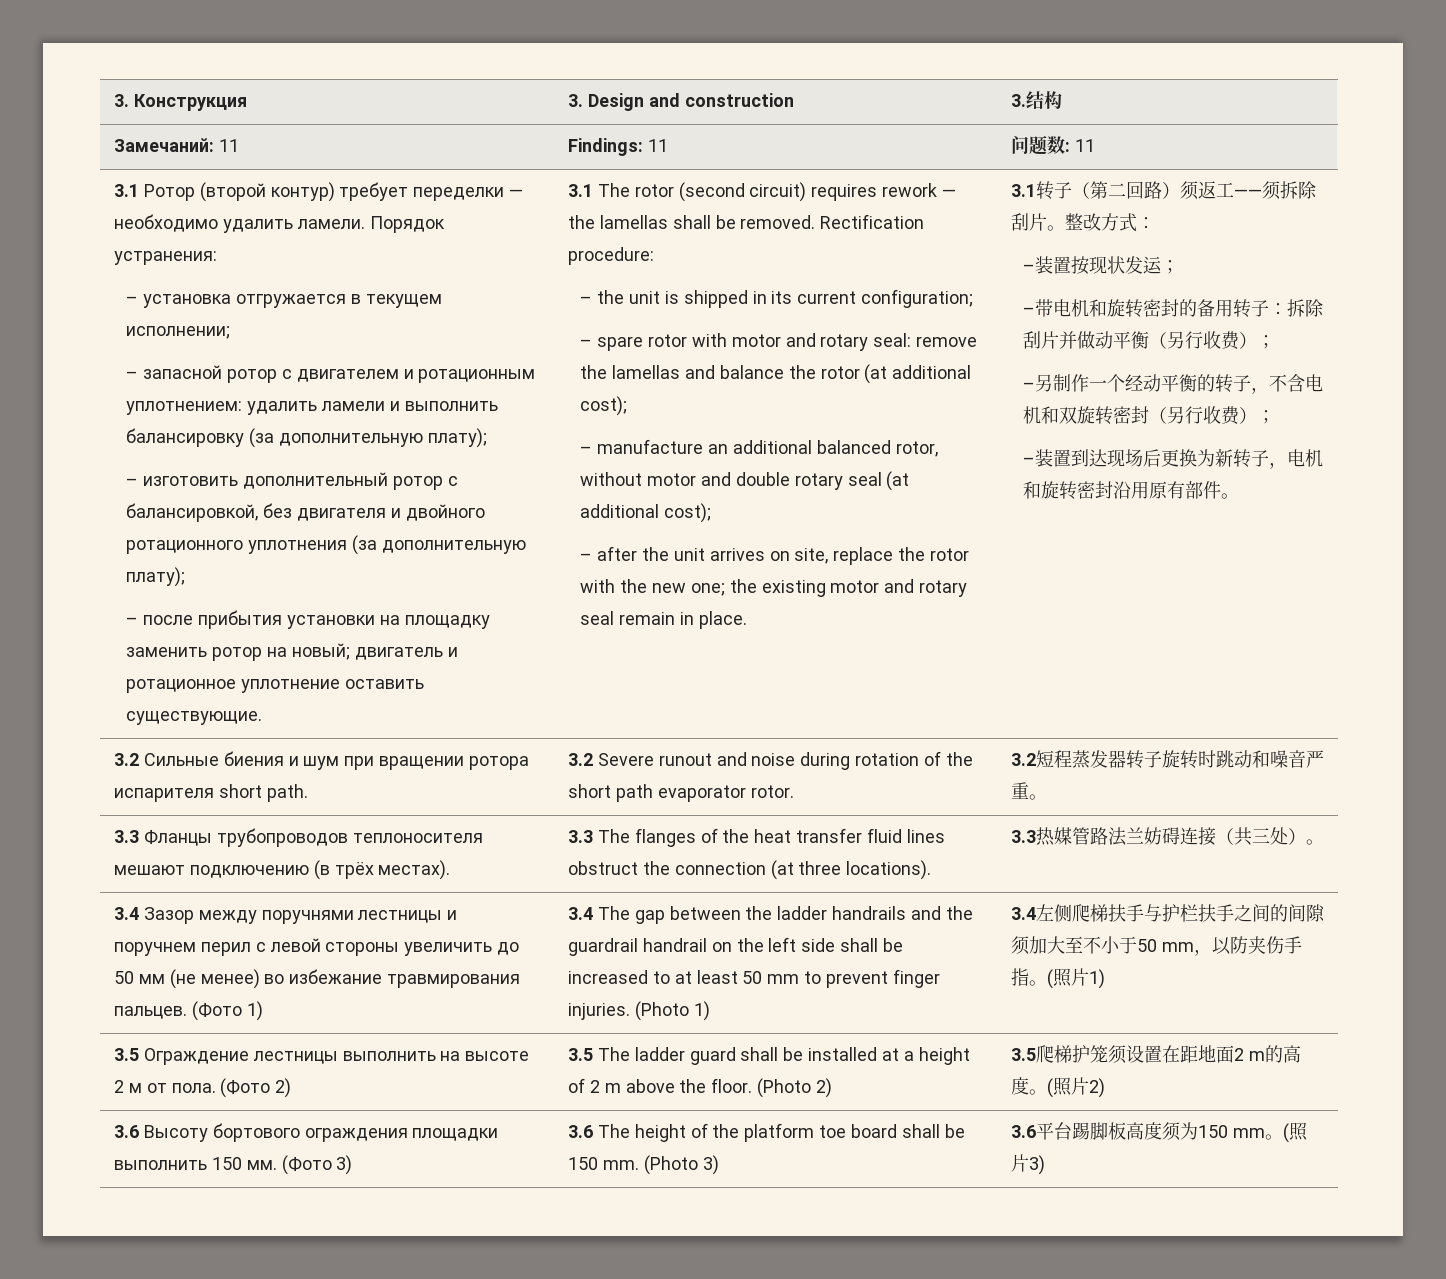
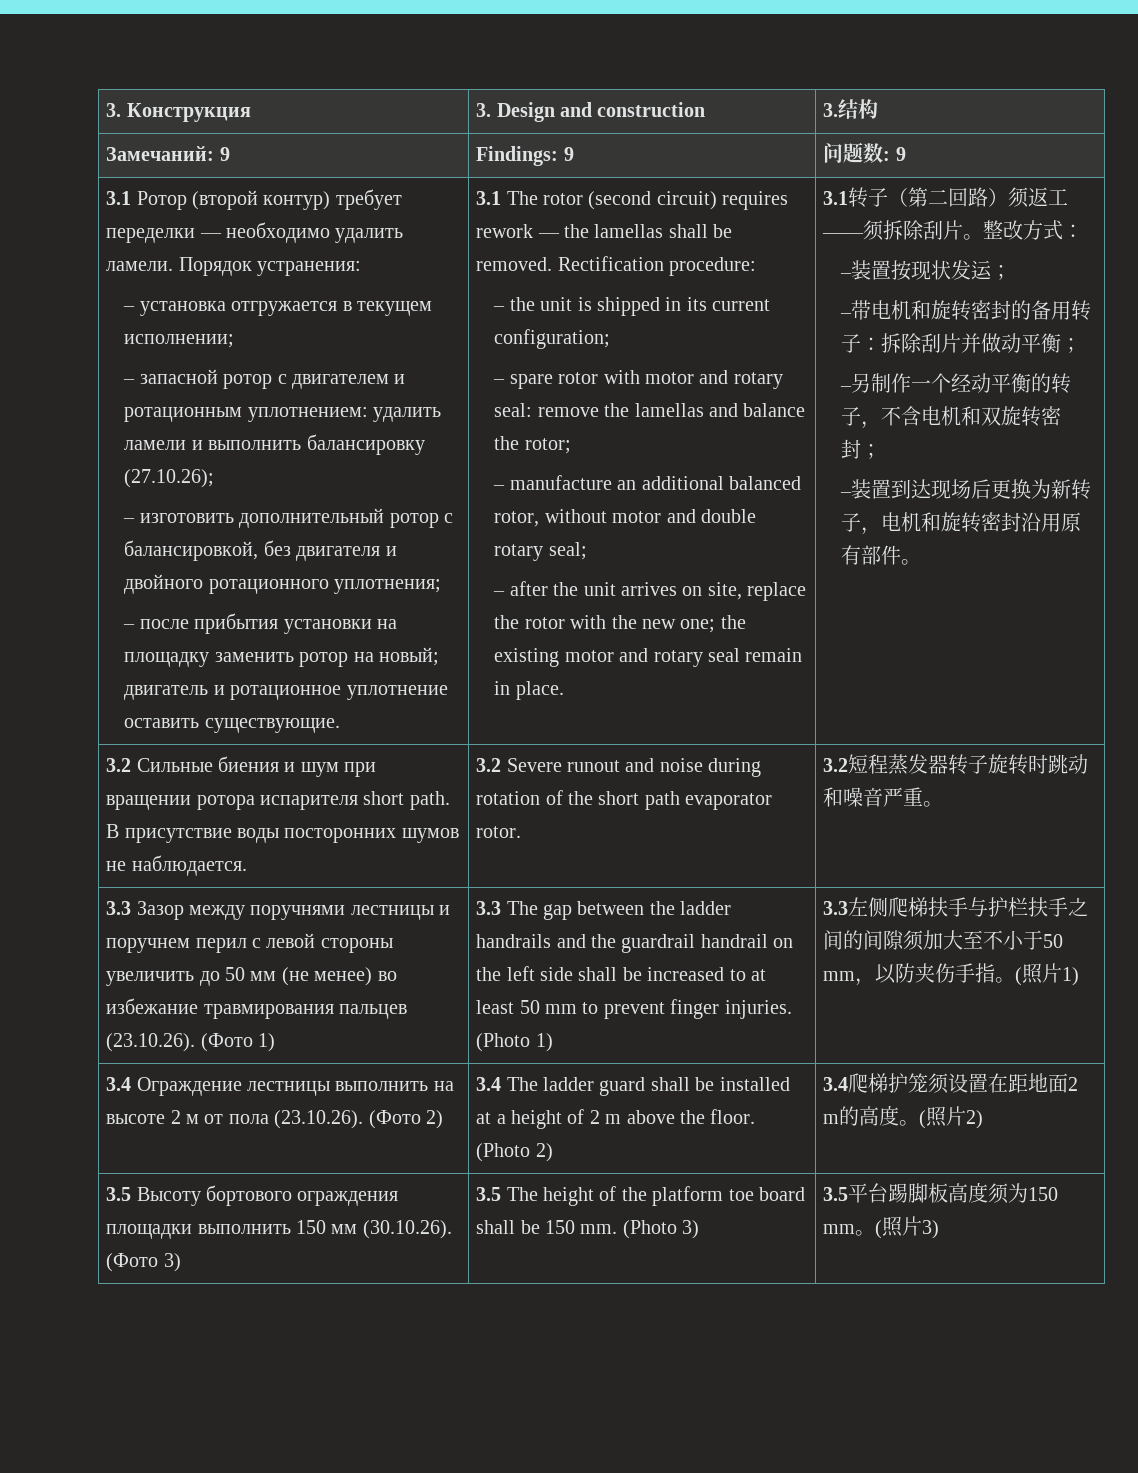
- Замечаний: 11 | Findings: 11 | 问题数: 11
+ Замечаний: 9 | Findings: 9 | 问题数: 9
- – запасной ротор с двигателем и ротационным уплотнением: удалить ламели и выполнить балансировку (за дополнительную плату);
+ – запасной ротор с двигателем и ротационным уплотнением: удалить ламели и выполнить балансировку (27.10.26);
- – изготовить дополнительный ротор с балансировкой, без двигателя и двойного ротационного уплотнения (за дополнительную плату);
+ – изготовить дополнительный ротор с балансировкой, без двигателя и двойного ротационного уплотнения;
- – spare rotor with motor and rotary seal: remove the lamellas and balance the rotor (at additional cost);
+ – spare rotor with motor and rotary seal: remove the lamellas and balance the rotor;
- – manufacture an additional balanced rotor, without motor and double rotary seal (at additional cost);
+ – manufacture an additional balanced rotor, without motor and double rotary seal;
- –带电机和旋转密封的备用转子：拆除刮片并做动平衡（另行收费）；
+ –带电机和旋转密封的备用转子：拆除刮片并做动平衡；
- –另制作一个经动平衡的转子，不含电机和双旋转密封（另行收费）；
+ –另制作一个经动平衡的转子，不含电机和双旋转密封；
+ В присутствие воды посторонних шумов не наблюдается.
- 3.3 Фланцы трубопроводов теплоносителя мешают подключению (в трёх местах). | 3.3 The flanges of the heat transfer fluid lines obstruct the connection (at three locations). | 3.3热媒管路法兰妨碍连接（共三处）。
- 3.4 Зазор между поручнями лестницы и поручнем перил с левой стороны увеличить до 50 мм (не менее) во избежание травмирования пальцев. (Фото 1)
+ 3.3 Зазор между поручнями лестницы и поручнем перил с левой стороны увеличить до 50 мм (не менее) во избежание травмирования пальцев (23.10.26). (Фото 1)
- 3.4 The gap between the ladder handrails and the guardrail handrail on the left side shall be increased to at least 50 mm to prevent finger injuries.
+ 3.3 The gap between the ladder handrails and the guardrail handrail on the left side shall be increased to at least 50 mm to prevent finger injuries.
- 3.4左侧爬梯扶手与护栏扶手之间的间隙须加大至不小于50 mm，以防夹伤手指。
+ 3.3左侧爬梯扶手与护栏扶手之间的间隙须加大至不小于50 mm，以防夹伤手指。
- 3.5 Ограждение лестницы выполнить на высоте 2 м от пола. (Фото 2)
+ 3.4 Ограждение лестницы выполнить на высоте 2 м от пола (23.10.26). (Фото 2)
- 3.5 The ladder guard shall be installed at a height of 2 m above the floor.
+ 3.4 The ladder guard shall be installed at a height of 2 m above the floor.
- 3.5爬梯护笼须设置在距地面2 m的高度。
+ 3.4爬梯护笼须设置在距地面2 m的高度。
- 3.6 Высоту бортового ограждения площадки выполнить 150 мм. (Фото 3) | 3.6 The height of the platform toe board shall be 150 mm. (Photo 3) | 3.6平台踢脚板高度须为150 mm。(照片3)
+ 3.5 Высоту бортового ограждения площадки выполнить 150 мм (30.10.26). (Фото 3) | 3.5 The height of the platform toe board shall be 150 mm. (Photo 3) | 3.5平台踢脚板高度须为150 mm。(照片3)

